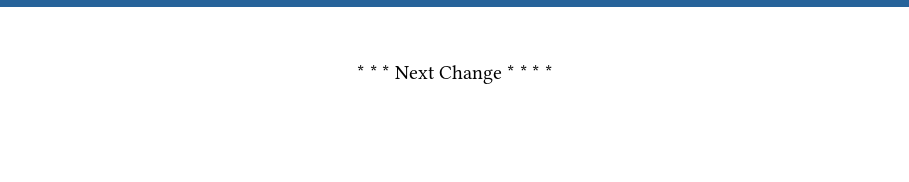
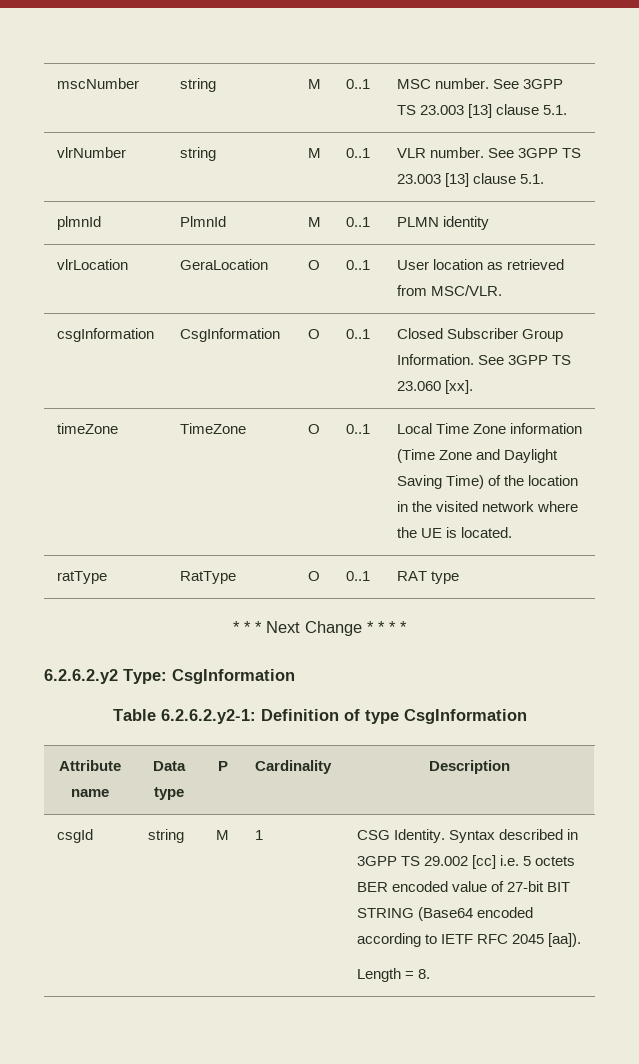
+ mscNumber | string | M | 0..1 | MSC number. See 3GPP TS 23.003 [13] clause 5.1.
+ vlrNumber | string | M | 0..1 | VLR number. See 3GPP TS 23.003 [13] clause 5.1.
+ plmnId | PlmnId | M | 0..1 | PLMN identity
+ vlrLocation | GeraLocation | O | 0..1 | User location as retrieved from MSC/VLR.
+ csgInformation | CsgInformation | O | 0..1 | Closed Subscriber Group Information. See 3GPP TS 23.060 [xx].
+ timeZone | TimeZone | O | 0..1 | Local Time Zone information (Time Zone and Daylight Saving Time) of the location in the visited network where the UE is located.
+ ratType | RatType | O | 0..1 | RAT type
+ 6.2.6.2.y2 Type: CsgInformation
+ Table 6.2.6.2.y2-1: Definition of type CsgInformation
+ Attribute name | Data type | P | Cardinality | Description
+ csgId | string | M | 1 | CSG Identity. Syntax described in 3GPP TS 29.002 [cc] i.e. 5 octets BER encoded value of 27-bit BIT STRING (Base64 encoded according to IETF RFC 2045 [aa]).
+ Length = 8.

